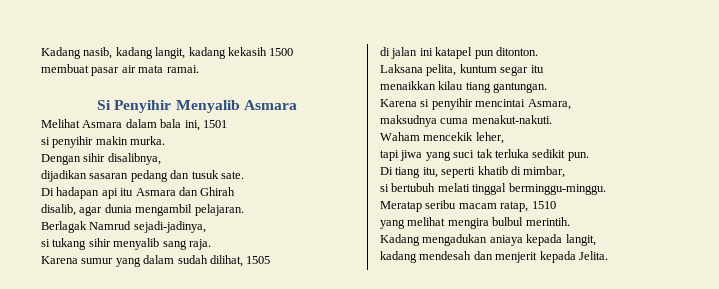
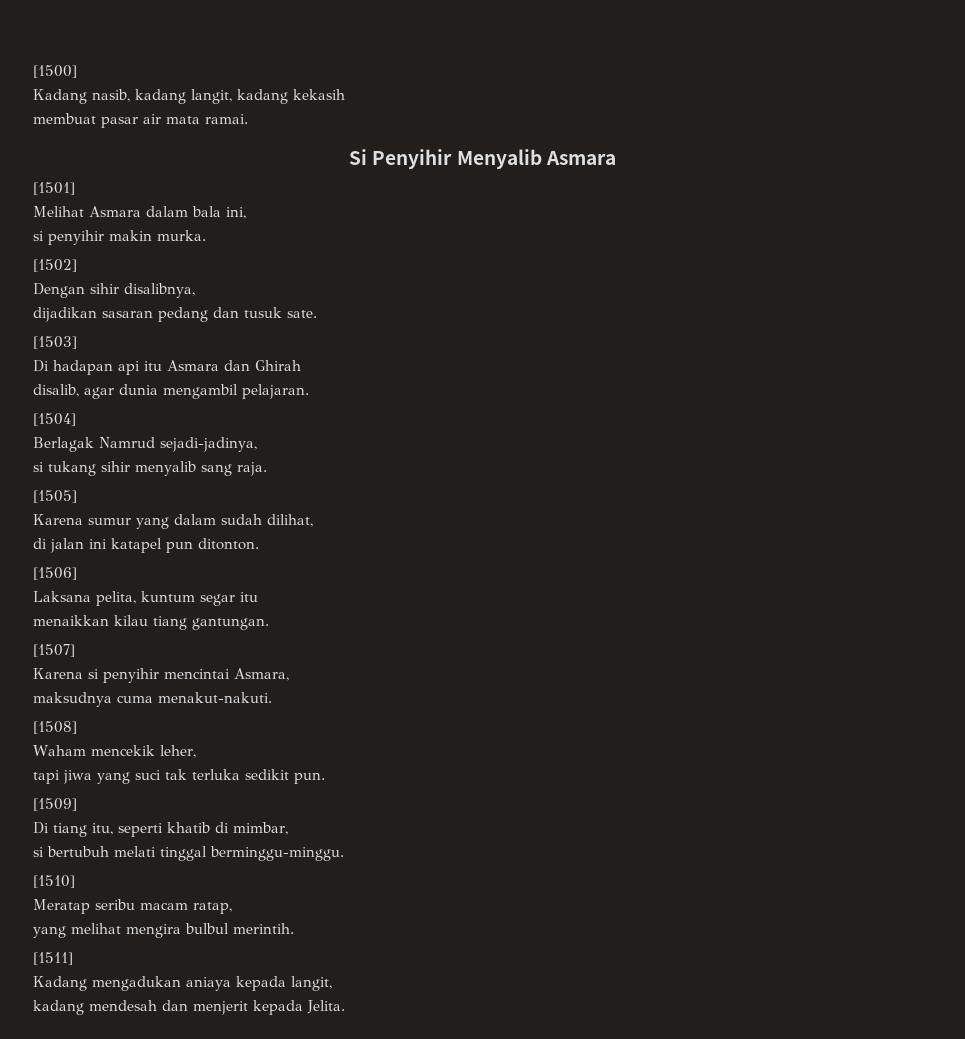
+ [1500]
- Kadang nasib, kadang langit, kadang kekasih 1500
+ Kadang nasib, kadang langit, kadang kekasih
+ [1501]
- Melihat Asmara dalam bala ini, 1501
+ Melihat Asmara dalam bala ini,
+ [1502]
+ [1503]
+ [1504]
+ [1505]
- Karena sumur yang dalam sudah dilihat, 1505
+ Karena sumur yang dalam sudah dilihat,
+ [1506]
+ [1507]
+ [1508]
+ [1509]
+ [1510]
- Meratap seribu macam ratap, 1510
+ Meratap seribu macam ratap,
+ [1511]

